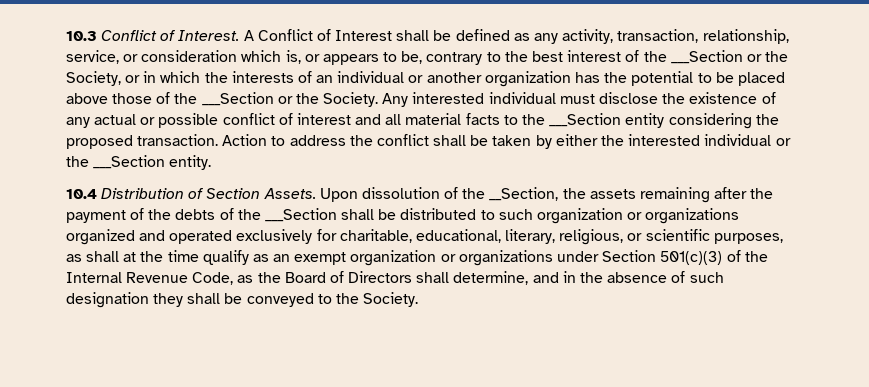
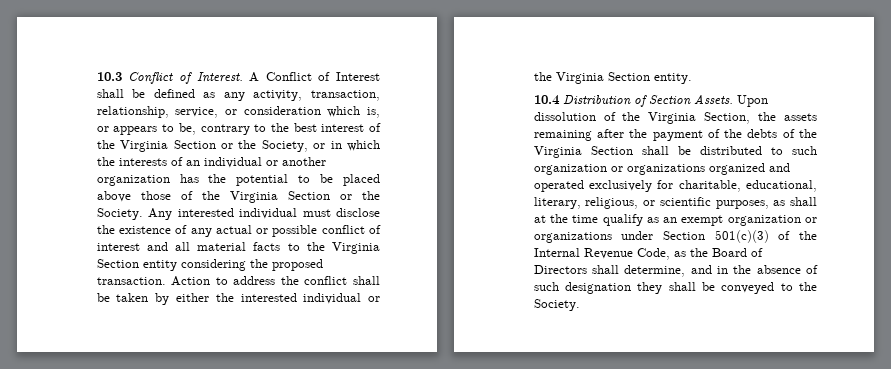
- A Conflict of Interest shall be defined as any activity, transaction, relationship, service, or consideration which is, or appears to be, contrary to the best interest of the ___Section or the Society, or in which the interests of an individual or another organization has the potential to be placed above those of the ___Section or the Society.
+ A Conflict of Interest shall be defined as any activity, transaction, relationship, service, or consideration which is, or appears to be, contrary to the best interest of the Virginia Section or the Society, or in which the interests of an individual or another organization has the potential to be placed above those of the Virginia Section or the Society.
- Any interested individual must disclose the existence of any actual or possible conflict of interest and all material facts to the ___Section entity considering the proposed transaction.
+ Any interested individual must disclose the existence of any actual or possible conflict of interest and all material facts to the Virginia Section entity considering the proposed transaction.
- Action to address the conflict shall be taken by either the interested individual or the ___Section entity.
+ Action to address the conflict shall be taken by either the interested individual or the Virginia Section entity.
- Upon dissolution of the __Section, the assets remaining after the payment of the debts of the ___Section shall be distributed to such organization or organizations organized and operated exclusively for charitable, educational, literary, religious, or scientific purposes, as shall at the time qualify as an exempt organization or organizations under Section 501(c)(3) of the Internal Revenue Code, as the Board of Directors shall determine, and in the absence of such designation they shall be conveyed to the Society.
+ Upon dissolution of the Virginia Section, the assets remaining after the payment of the debts of the Virginia Section shall be distributed to such organization or organizations organized and operated exclusively for charitable, educational, literary, religious, or scientific purposes, as shall at the time qualify as an exempt organization or organizations under Section 501(c)(3) of the Internal Revenue Code, as the Board of Directors shall determine, and in the absence of such designation they shall be conveyed to the Society.

